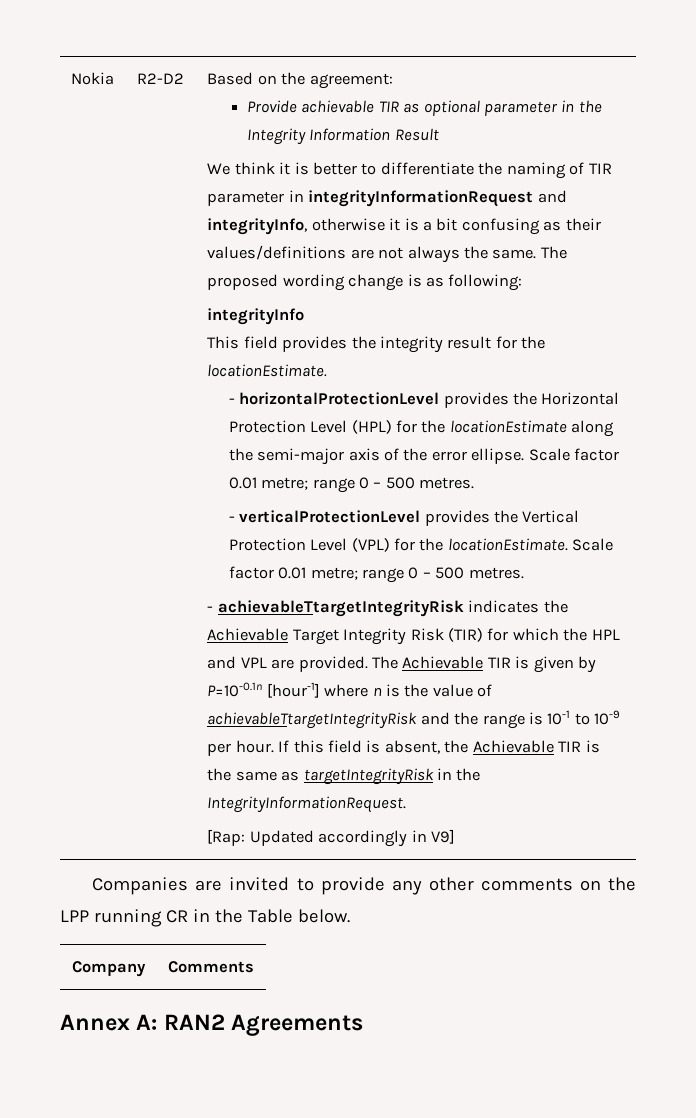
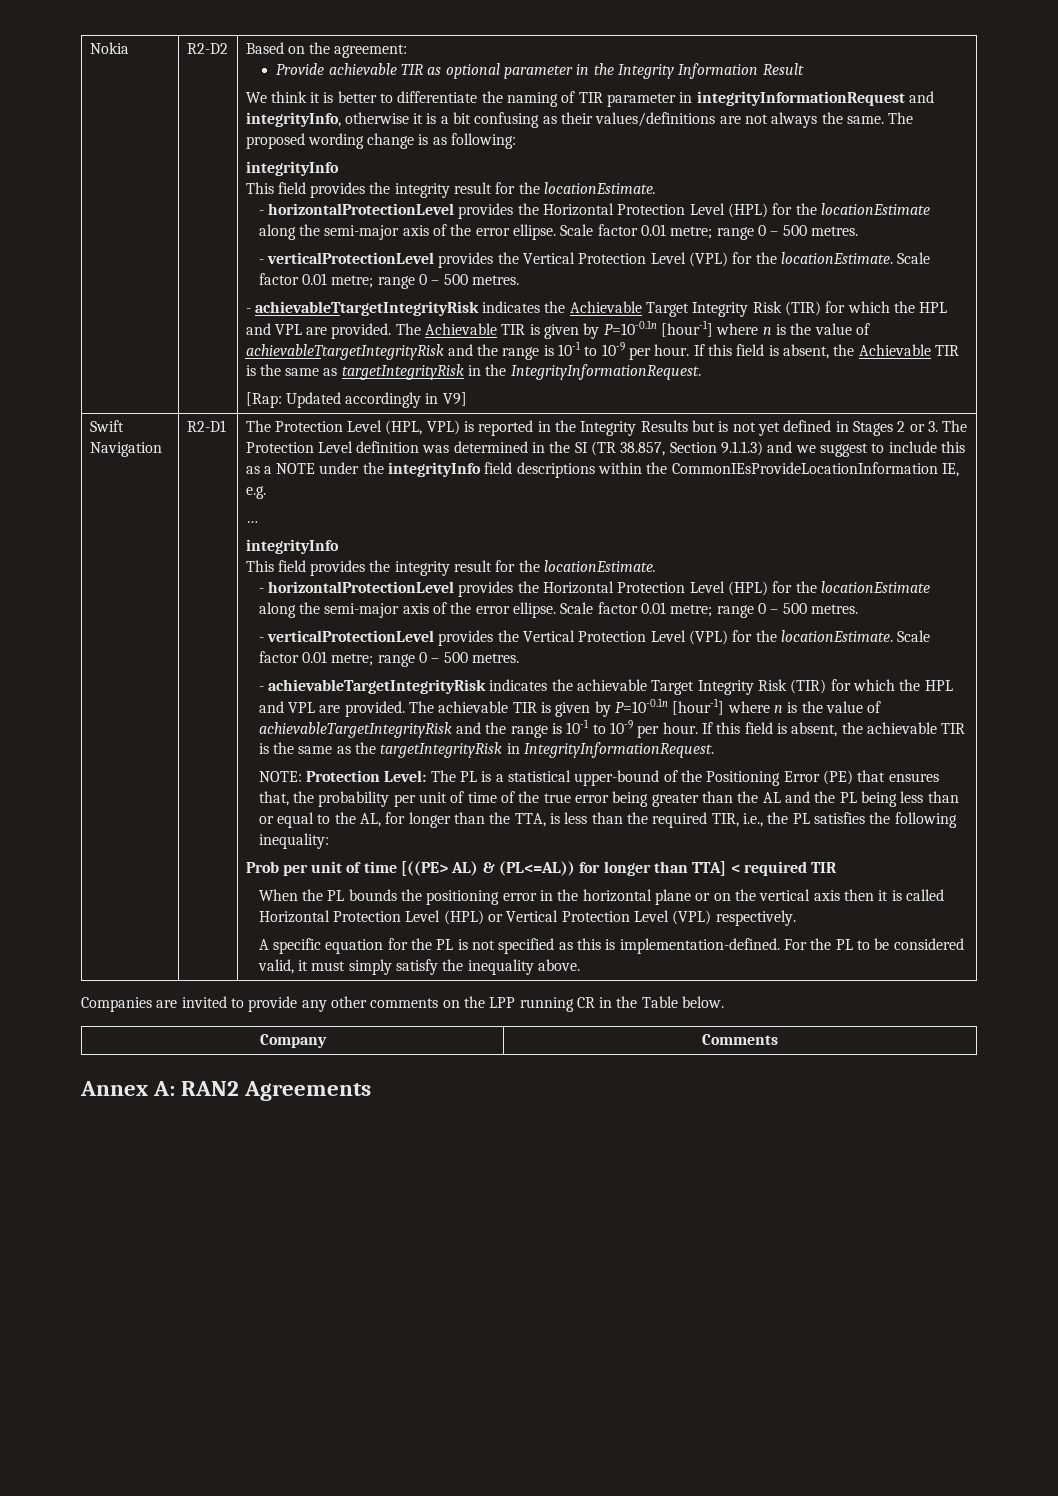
+ Swift Navigation | R2-D1 | The Protection Level (HPL, VPL) is reported in the Integrity Results but is not yet defined in Stages 2 or 3. The Protection Level definition was determined in the SI (TR 38.857, Section 9.1.1.3) and we suggest to include this as a NOTE under the integrityInfo field descriptions within the CommonIEsProvideLocationInformation IE, e.g.
+ …
+ integrityInfo
+ This field provides the integrity result for the locationEstimate.
+ - horizontalProtectionLevel provides the Horizontal Protection Level (HPL) for the locationEstimate along the semi-major axis of the error ellipse. Scale factor 0.01 metre; range 0 – 500 metres.
+ - verticalProtectionLevel provides the Vertical Protection Level (VPL) for the locationEstimate. Scale factor 0.01 metre; range 0 – 500 metres.
+ - achievableTargetIntegrityRisk indicates the achievable Target Integrity Risk (TIR) for which the HPL and VPL are provided. The achievable TIR is given by P=10-0.1n [hour-1] where n is the value of achievableTargetIntegrityRisk and the range is 10-1 to 10-9 per hour. If this field is absent, the achievable TIR is the same as the targetIntegrityRisk in IntegrityInformationRequest.
+ NOTE: Protection Level: The PL is a statistical upper-bound of the Positioning Error (PE) that ensures that, the probability per unit of time of the true error being greater than the AL and the PL being less than or equal to the AL, for longer than the TTA, is less than the required TIR, i.e., the PL satisfies the following inequality:
+ Prob per unit of time [((PE> AL) & (PL<=AL)) for longer than TTA] < required TIR
+ When the PL bounds the positioning error in the horizontal plane or on the vertical axis then it is called Horizontal Protection Level (HPL) or Vertical Protection Level (VPL) respectively.
+ A specific equation for the PL is not specified as this is implementation-defined. For the PL to be considered valid, it must simply satisfy the inequality above.

